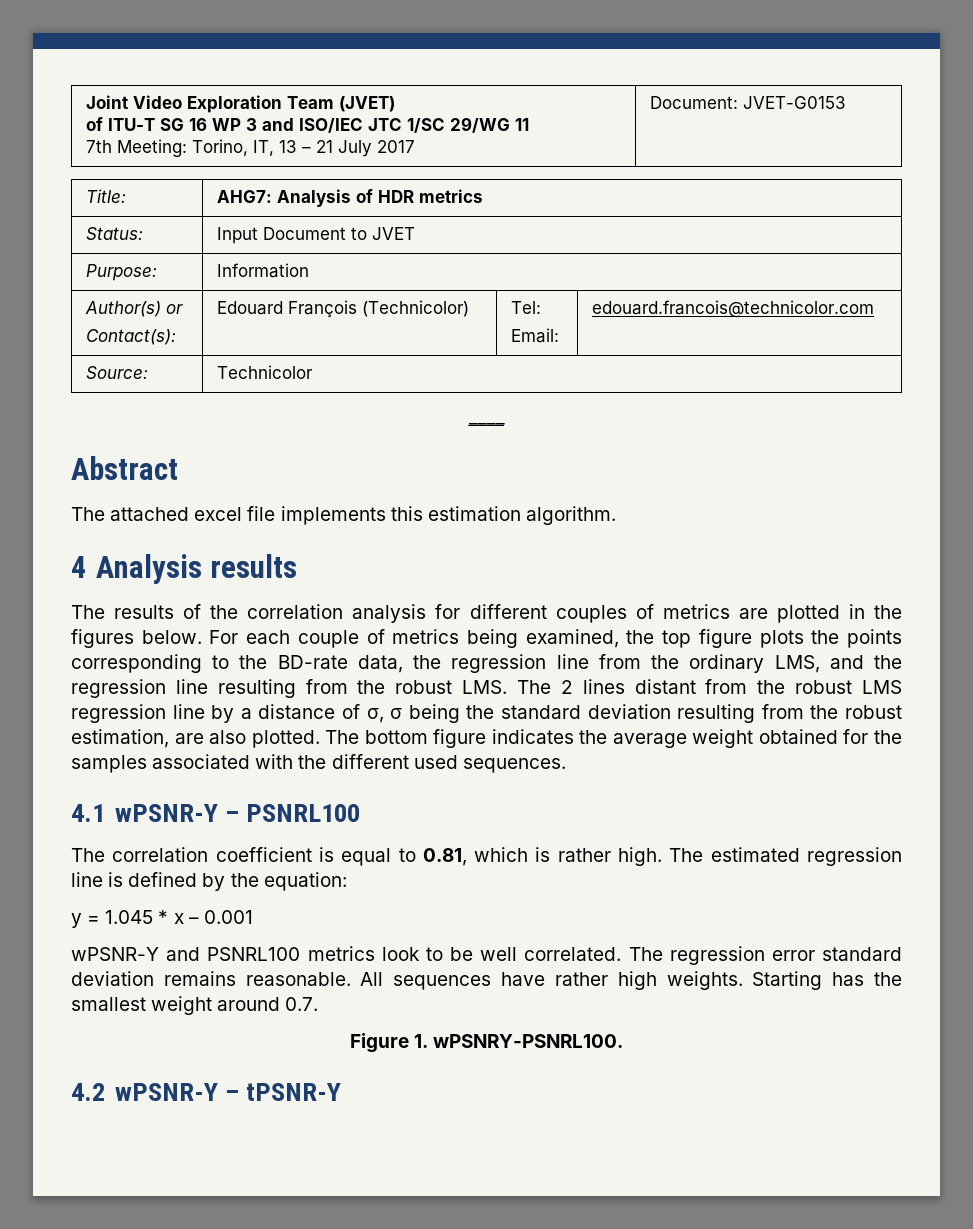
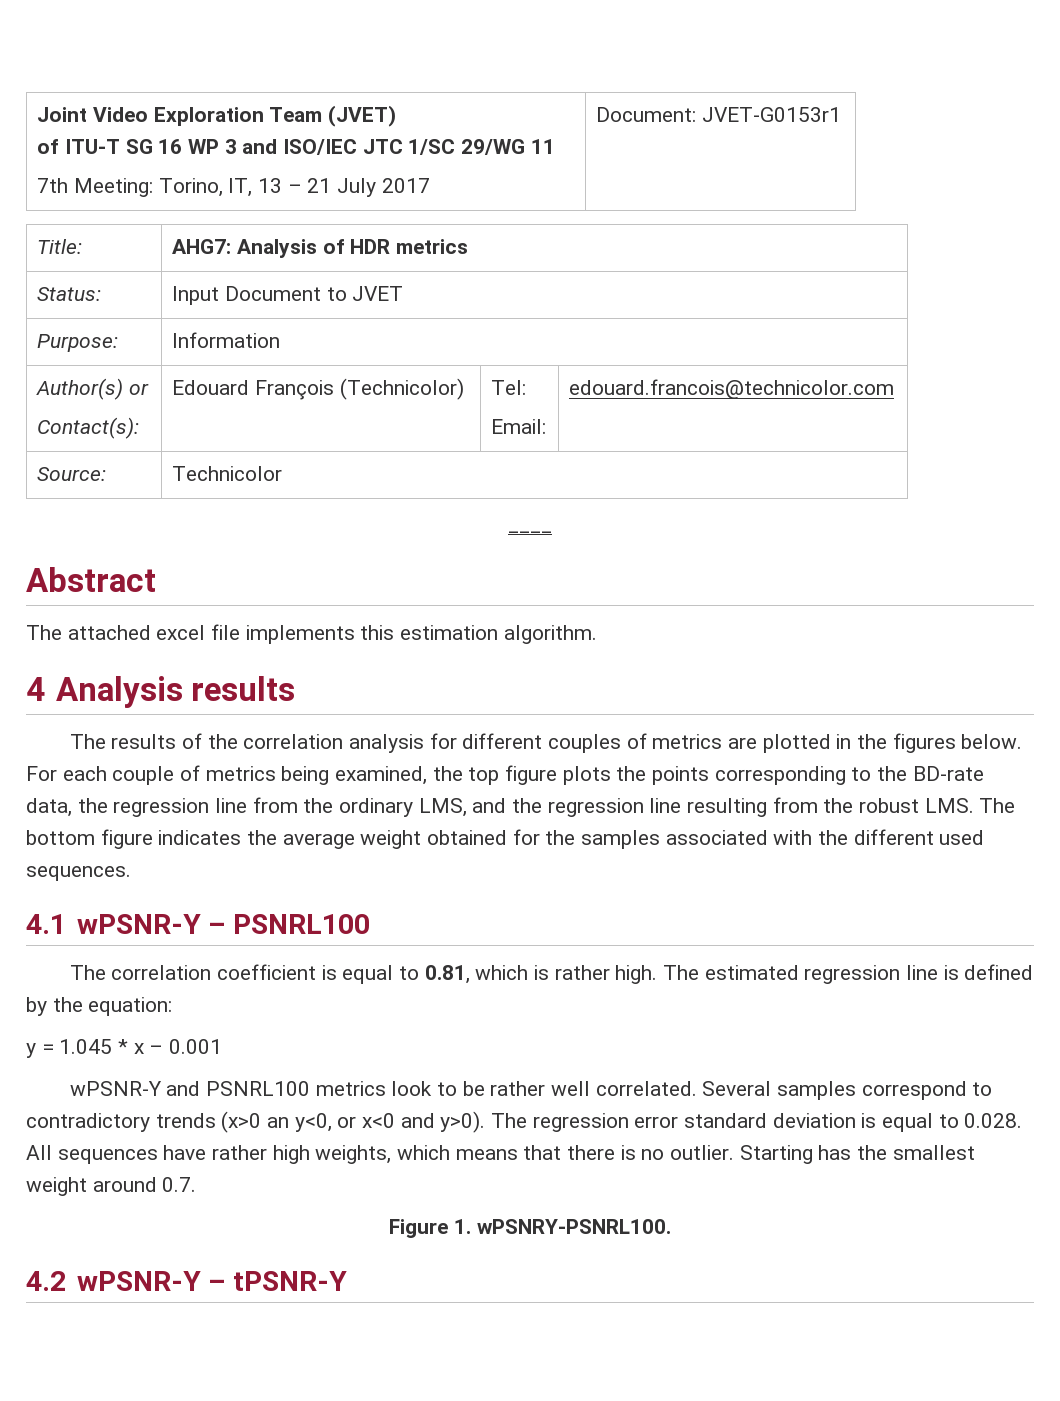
  Joint Video Exploration Team (JVET)
  of ITU-T SG 16 WP 3 and ISO/IEC JTC 1/SC 29/WG 11
- 7th Meeting: Torino, IT, 13 – 21 July 2017 | Document: JVET-G0153
+ 7th Meeting: Torino, IT, 13 – 21 July 2017 | Document: JVET-G0153r1
- For each couple of metrics being examined, the top figure plots the points corresponding to the BD-rate data, the regression line from the ordinary LMS, and the regression line resulting from the robust LMS. The 2 lines distant from the robust LMS regression line by a distance of σ, σ being the standard deviation resulting from the robust estimation, are also plotted. The bottom figure indicates the average weight obtained for the samples associated with the different used sequences.
+ For each couple of metrics being examined, the top figure plots the points corresponding to the BD-rate data, the regression line from the ordinary LMS, and the regression line resulting from the robust LMS. The bottom figure indicates the average weight obtained for the samples associated with the different used sequences.
- wPSNR-Y and PSNRL100 metrics look to be well correlated.
+ wPSNR-Y and PSNRL100 metrics look to be rather well correlated.
+ Several samples correspond to contradictory trends (x>0 an y<0, or x<0 and y>0).
- The regression error standard deviation remains reasonable. All sequences have rather high weights.
+ The regression error standard deviation is equal to 0.028. All sequences have rather high weights, which means that there is no outlier.

